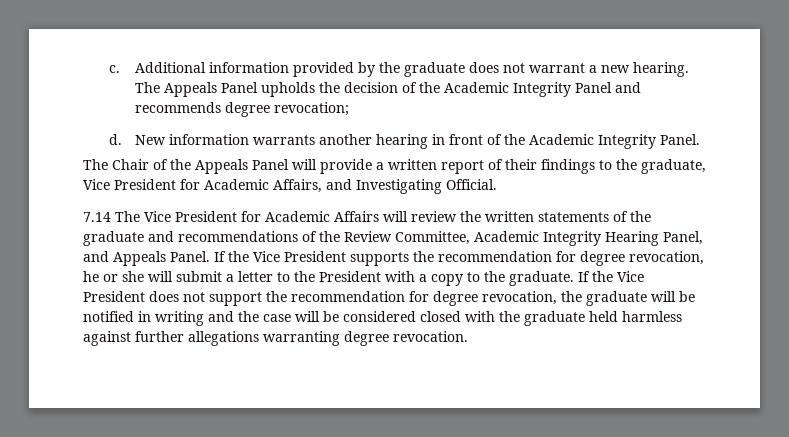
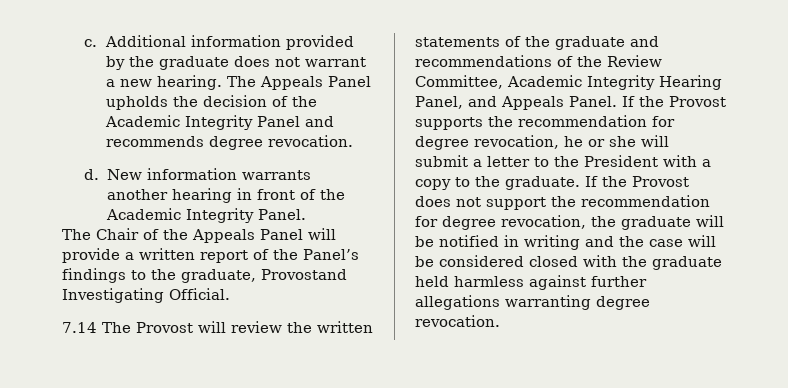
- The Appeals Panel upholds the decision of the Academic Integrity Panel and recommends degree revocation;
+ The Appeals Panel upholds the decision of the Academic Integrity Panel and recommends degree revocation.
- The Chair of the Appeals Panel will provide a written report of their findings to the graduate, Vice President for Academic Affairs, and Investigating Official.
+ The Chair of the Appeals Panel will provide a written report of the Panel’s findings to the graduate, Provostand Investigating Official.
- 7.14 The Vice President for Academic Affairs will review the written statements of the graduate and recommendations of the Review Committee, Academic Integrity Hearing Panel, and Appeals Panel.
+ 7.14 The Provost will review the written statements of the graduate and recommendations of the Review Committee, Academic Integrity Hearing Panel, and Appeals Panel.
- If the Vice President supports the recommendation for degree revocation, he or she will submit a letter to the President with a copy to the graduate.
+ If the Provost supports the recommendation for degree revocation, he or she will submit a letter to the President with a copy to the graduate.
- If the Vice President does not support the recommendation for degree revocation, the graduate will be notified in writing and the case will be considered closed with the graduate held harmless against further allegations warranting degree revocation.
+ If the Provost does not support the recommendation for degree revocation, the graduate will be notified in writing and the case will be considered closed with the graduate held harmless against further allegations warranting degree revocation.

